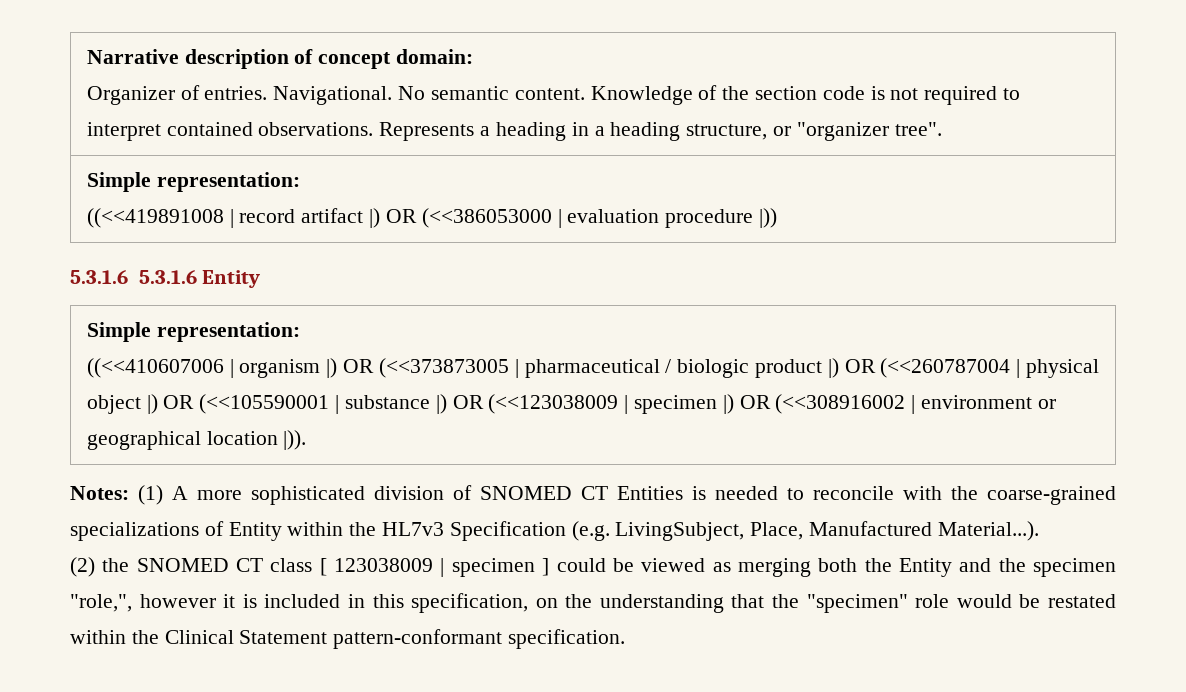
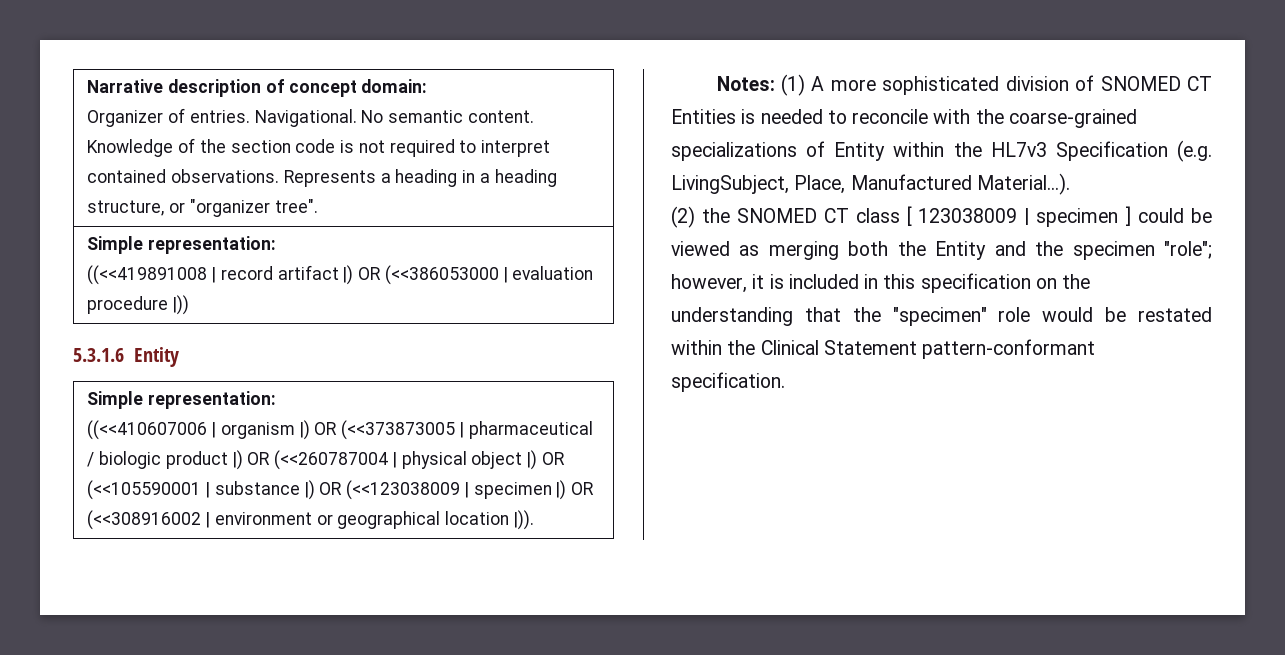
- 5.3.1.6 5.3.1.6 Entity
+ 5.3.1.6 Entity
- (2) the SNOMED CT class [ 123038009 | specimen ] could be viewed as merging both the Entity and the specimen "role,", however it is included in this specification, on the understanding that the "specimen" role would be restated within the Clinical Statement pattern-conformant specification.
+ (2) the SNOMED CT class [ 123038009 | specimen ] could be viewed as merging both the Entity and the specimen "role"; however, it is included in this specification on the understanding that the "specimen" role would be restated within the Clinical Statement pattern-conformant specification.

